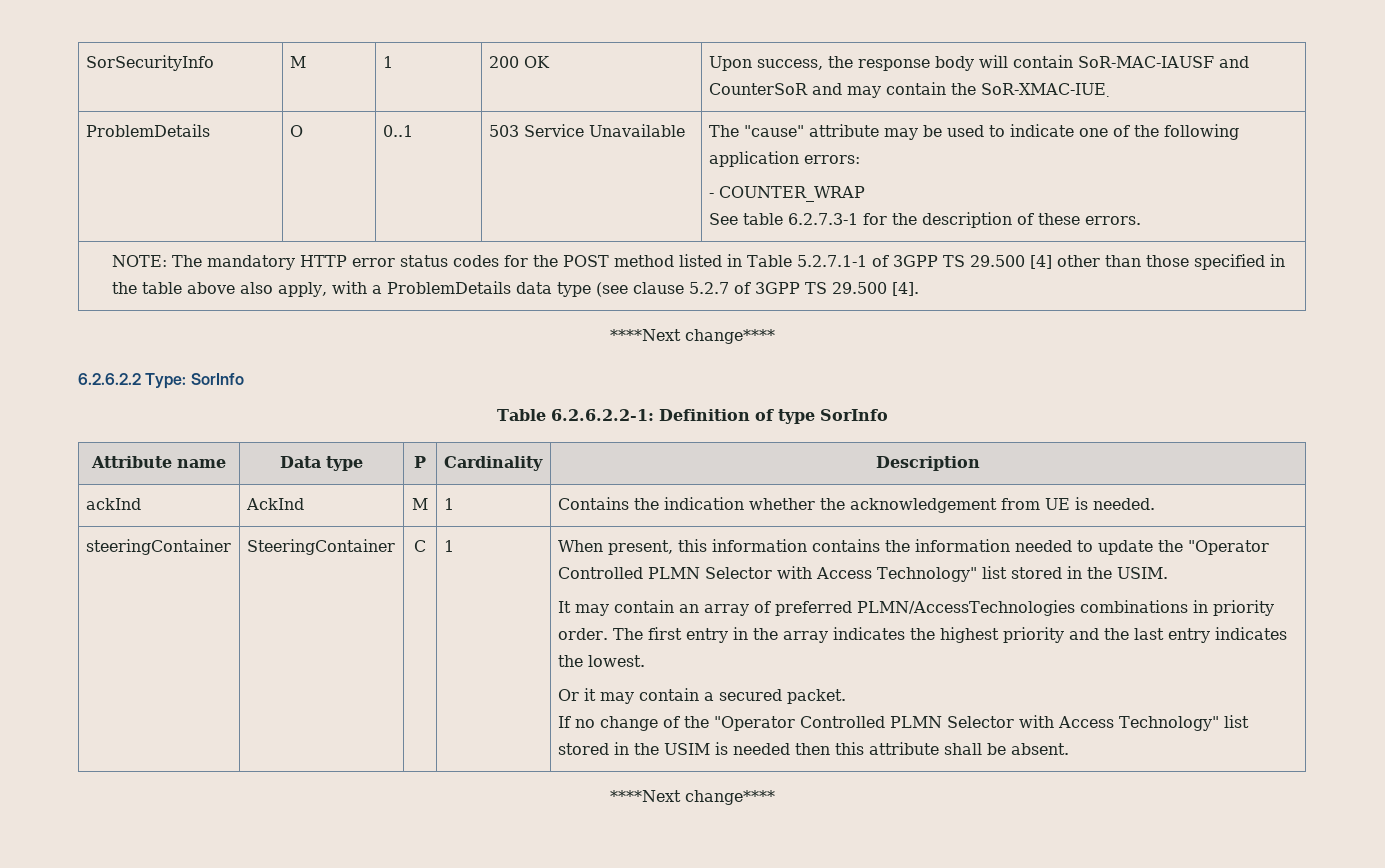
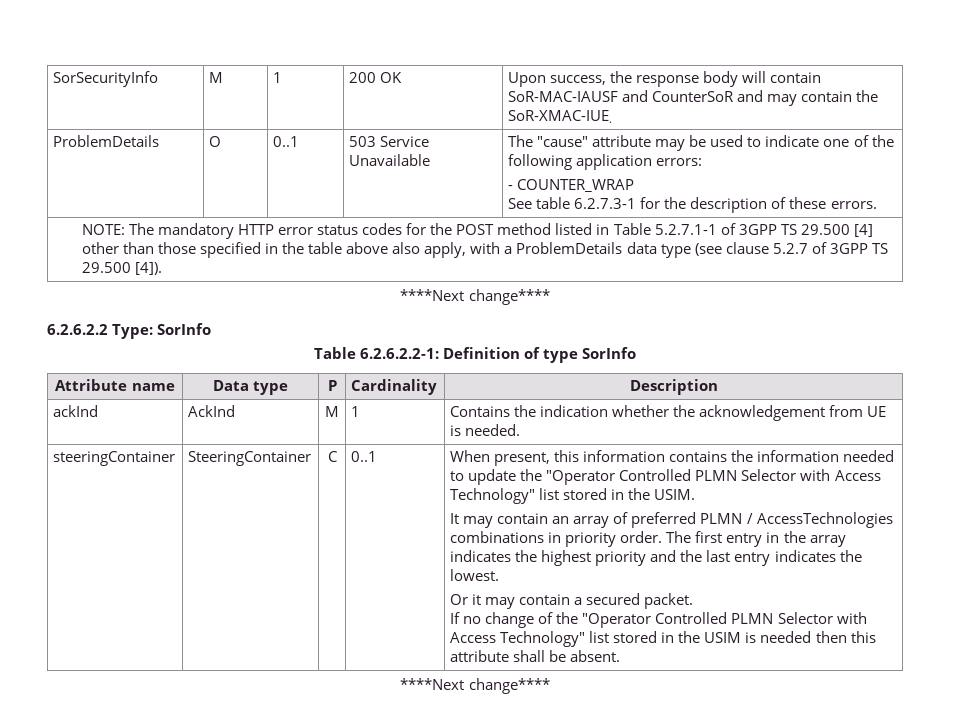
- NOTE: The mandatory HTTP error status codes for the POST method listed in Table 5.2.7.1-1 of 3GPP TS 29.500 [4] other than those specified in the table above also apply, with a ProblemDetails data type (see clause 5.2.7 of 3GPP TS 29.500 [4].
+ NOTE: The mandatory HTTP error status codes for the POST method listed in Table 5.2.7.1-1 of 3GPP TS 29.500 [4] other than those specified in the table above also apply, with a ProblemDetails data type (see clause 5.2.7 of 3GPP TS 29.500 [4]).
- C | 1
+ C | 0..1
- It may contain an array of preferred PLMN/AccessTechnologies combinations in priority order.
+ It may contain an array of preferred PLMN / AccessTechnologies combinations in priority order.

